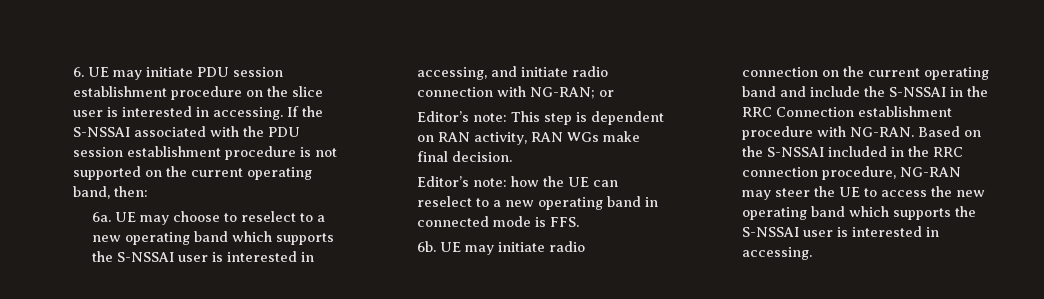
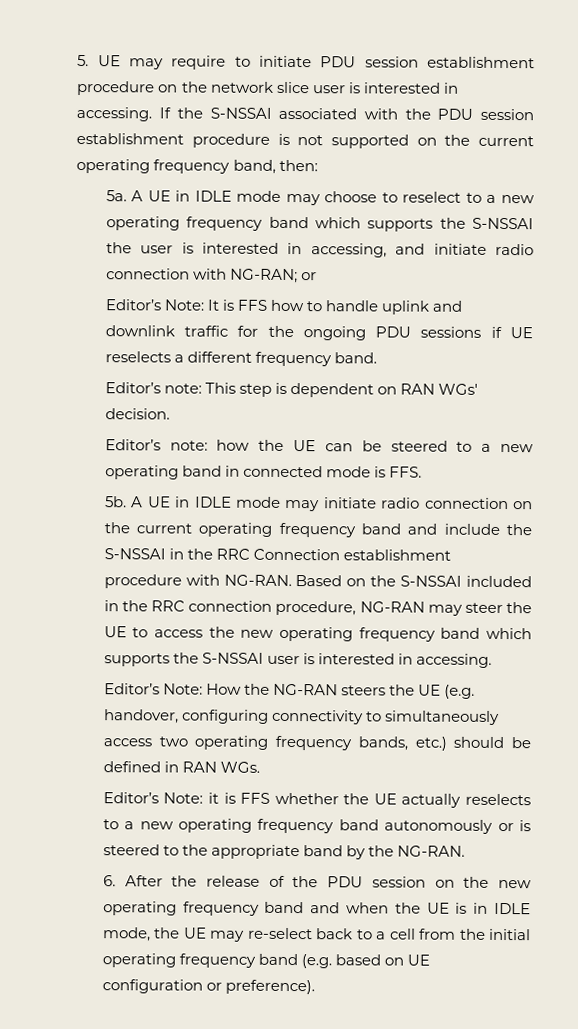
- 6. UE may initiate PDU session establishment procedure on the slice user is interested in accessing.
+ 5. UE may require to initiate PDU session establishment procedure on the network slice user is interested in accessing.
- If the S-NSSAI associated with the PDU session establishment procedure is not supported on the current operating band, then:
+ If the S-NSSAI associated with the PDU session establishment procedure is not supported on the current operating frequency band, then:
- 6a. UE may choose to reselect to a new operating band which supports the S-NSSAI user is interested in accessing, and initiate radio connection with NG-RAN; or
+ 5a. A UE in IDLE mode may choose to reselect to a new operating frequency band which supports the S-NSSAI the user is interested in accessing, and initiate radio connection with NG-RAN; or
+ Editor’s Note: It is FFS how to handle uplink and downlink traffic for the ongoing PDU sessions if UE reselects a different frequency band.
- Editor’s note: This step is dependent on RAN activity, RAN WGs make final decision.
+ Editor’s note: This step is dependent on RAN WGs' decision.
- Editor’s note: how the UE can reselect to a new operating band in connected mode is FFS.
+ Editor’s note: how the UE can be steered to a new operating band in connected mode is FFS.
- 6b. UE may initiate radio connection on the current operating band and include the S-NSSAI in the RRC Connection establishment procedure with NG-RAN.
+ 5b. A UE in IDLE mode may initiate radio connection on the current operating frequency band and include the S-NSSAI in the RRC Connection establishment procedure with NG-RAN.
- Based on the S-NSSAI included in the RRC connection procedure, NG-RAN may steer the UE to access the new operating band which supports the S-NSSAI user is interested in accessing.
+ Based on the S-NSSAI included in the RRC connection procedure, NG-RAN may steer the UE to access the new operating frequency band which supports the S-NSSAI user is interested in accessing.
+ Editor’s Note: How the NG-RAN steers the UE (e.g. handover, configuring connectivity to simultaneously access two operating frequency bands, etc.) should be defined in RAN WGs.
+ Editor’s Note: it is FFS whether the UE actually reselects to a new operating frequency band autonomously or is steered to the appropriate band by the NG-RAN.
+ 6. After the release of the PDU session on the new operating frequency band and when the UE is in IDLE mode, the UE may re-select back to a cell from the initial operating frequency band (e.g. based on UE configuration or preference).

